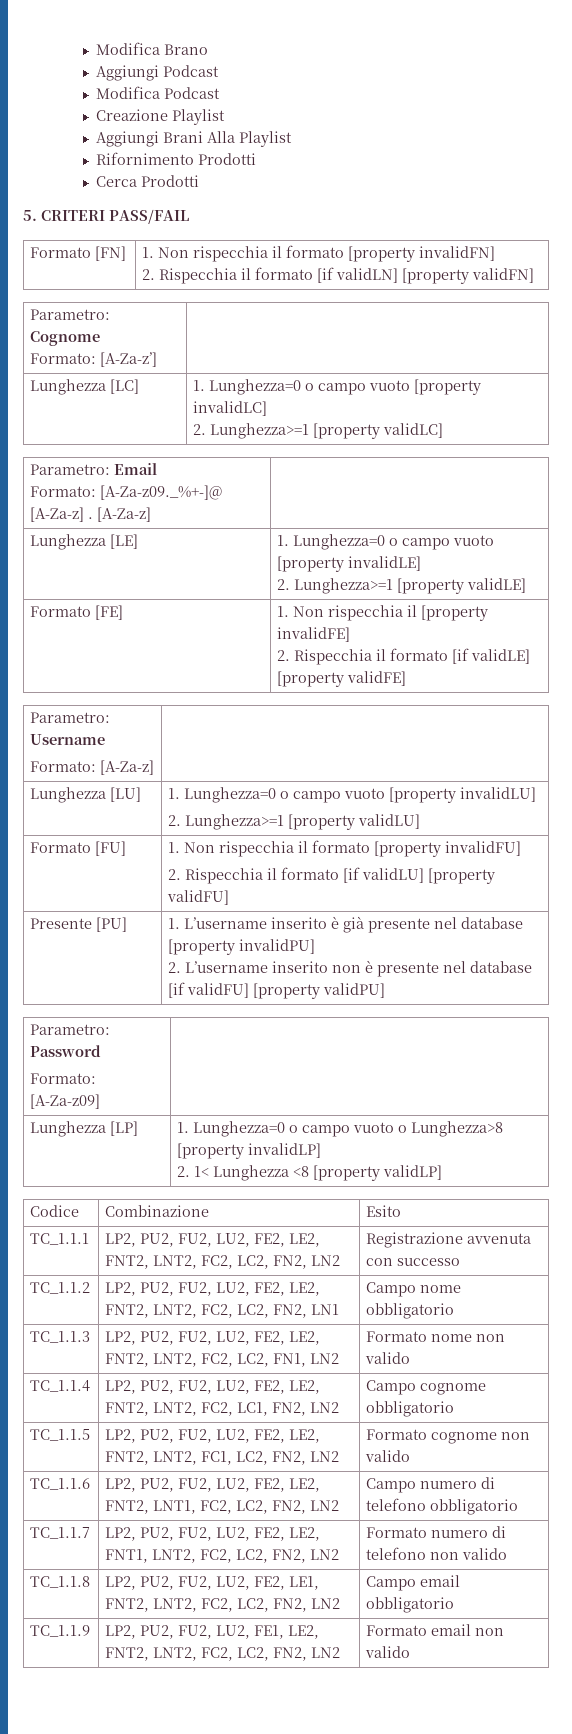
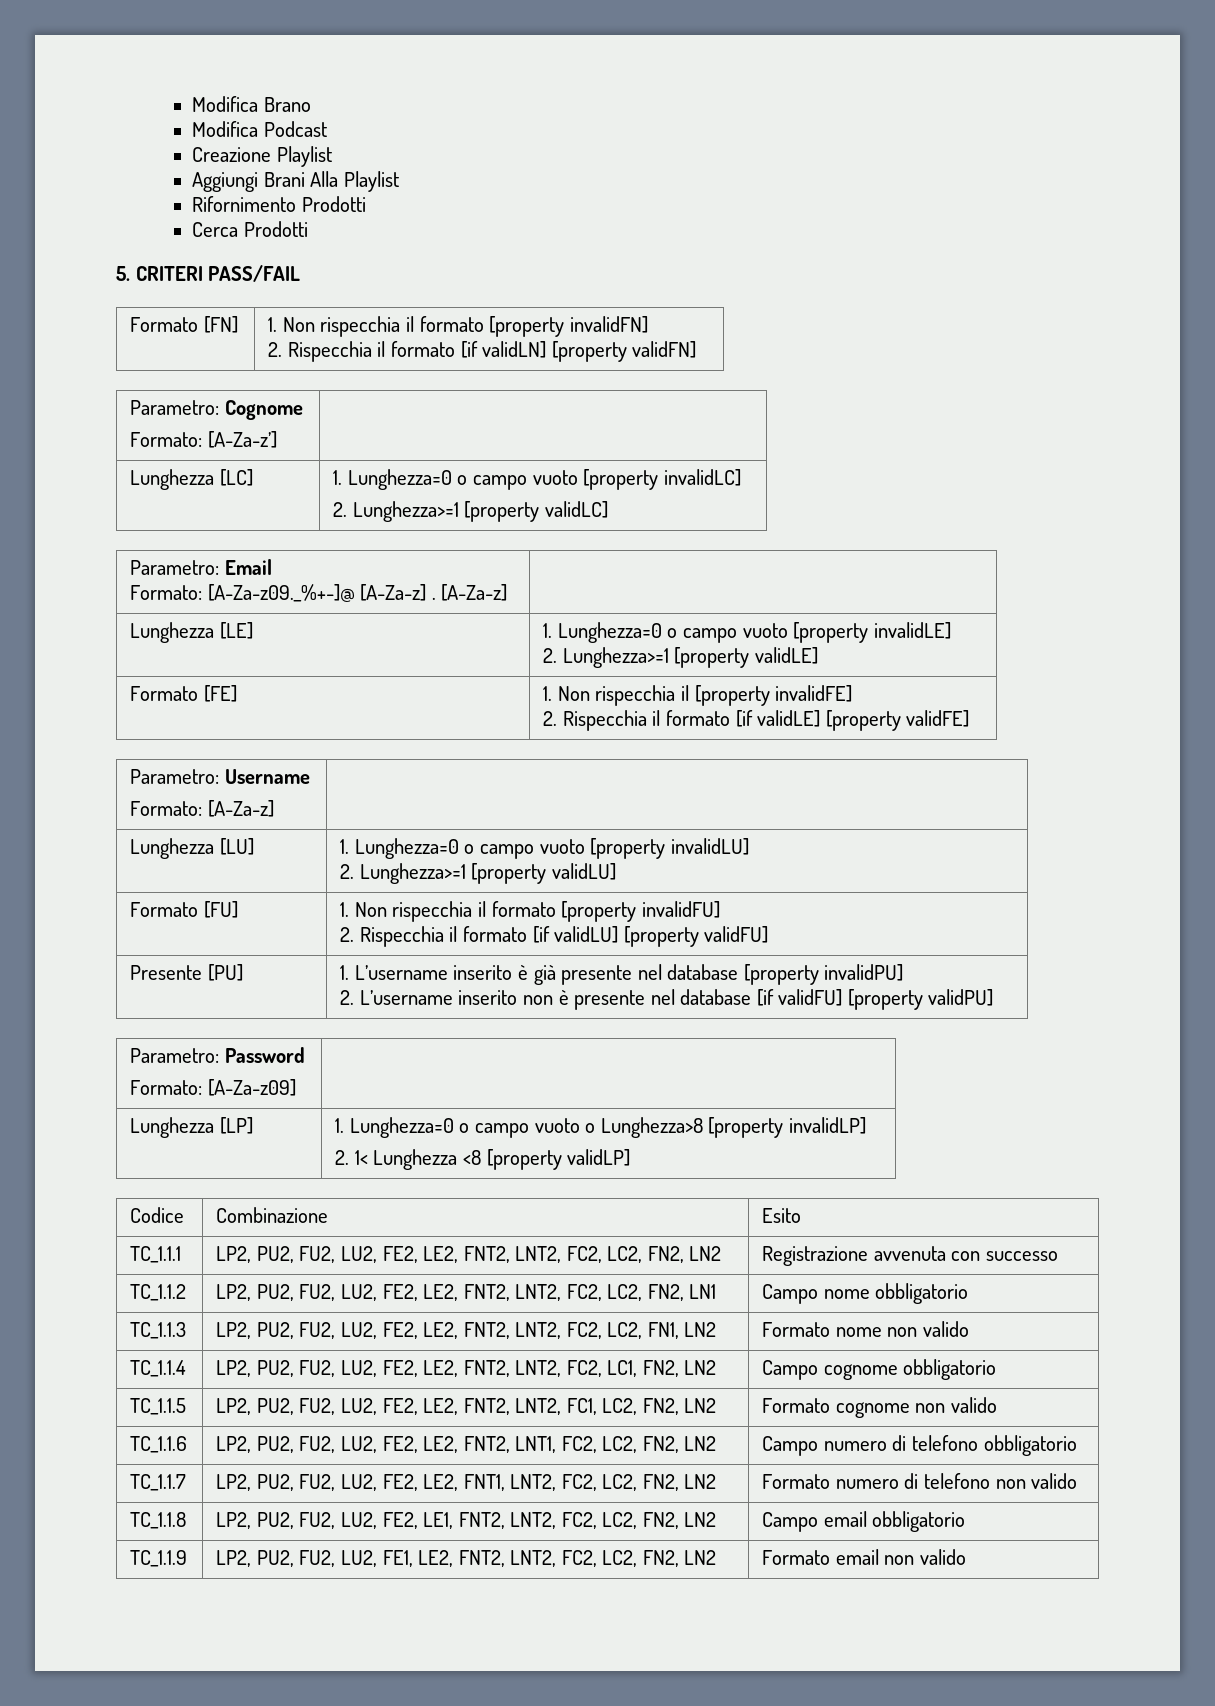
- Aggiungi Podcast

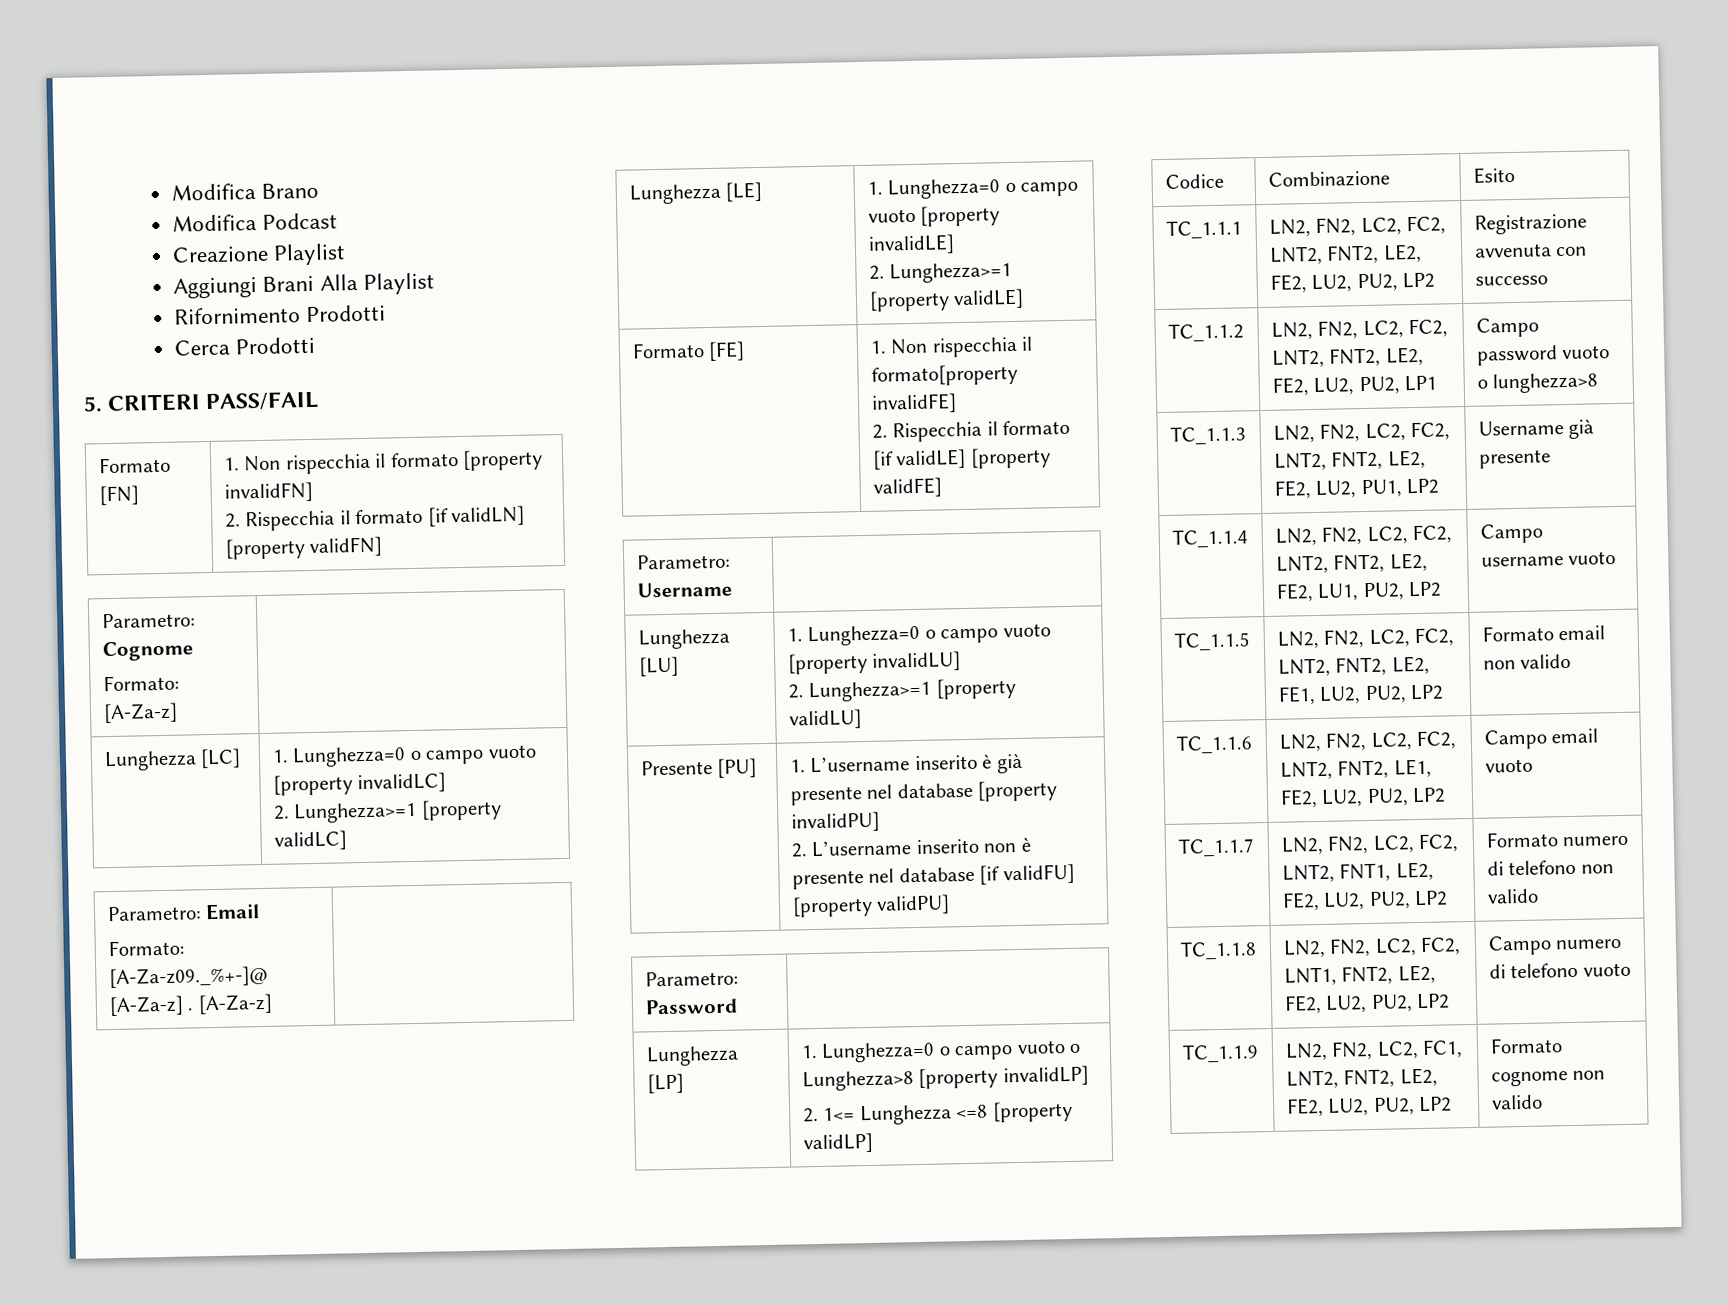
  Parametro: Cognome
- Formato: [A-Za-z’] |
+ Formato: [A-Za-z] |
- Formato [FE] | 1. Non rispecchia il [property invalidFE]
+ Formato [FE] | 1. Non rispecchia il formato[property invalidFE]
- Parametro: Username
- Formato: [A-Za-z] |
+ Parametro: Username |
- Formato [FU] | 1. Non rispecchia il formato [property invalidFU]
- 2. Rispecchia il formato [if validLU] [property validFU]
- Parametro: Password
- Formato: [A-Za-z09] |
+ Parametro: Password |
  Lunghezza [LP] | 1. Lunghezza=0 o campo vuoto o Lunghezza>8 [property invalidLP]
- 2. 1< Lunghezza <8 [property validLP]
+ 2. 1<= Lunghezza <=8 [property validLP]
- TC_1.1.1 | LP2, PU2, FU2, LU2, FE2, LE2, FNT2, LNT2, FC2, LC2, FN2, LN2 | Registrazione avvenuta con successo
+ TC_1.1.1 | LN2, FN2, LC2, FC2, LNT2, FNT2, LE2, FE2, LU2, PU2, LP2 | Registrazione avvenuta con successo
- TC_1.1.2 | LP2, PU2, FU2, LU2, FE2, LE2, FNT2, LNT2, FC2, LC2, FN2, LN1 | Campo nome obbligatorio
- TC_1.1.3 | LP2, PU2, FU2, LU2, FE2, LE2, FNT2, LNT2, FC2, LC2, FN1, LN2 | Formato nome non valido
- TC_1.1.4 | LP2, PU2, FU2, LU2, FE2, LE2, FNT2, LNT2, FC2, LC1, FN2, LN2 | Campo cognome obbligatorio
+ TC_1.1.2 | LN2, FN2, LC2, FC2, LNT2, FNT2, LE2, FE2, LU2, PU2, LP1 | Campo password vuoto o lunghezza>8
+ TC_1.1.3 | LN2, FN2, LC2, FC2, LNT2, FNT2, LE2, FE2, LU2, PU1, LP2 | Username già presente
+ TC_1.1.4 | LN2, FN2, LC2, FC2, LNT2, FNT2, LE2, FE2, LU1, PU2, LP2 | Campo username vuoto
- TC_1.1.5 | LP2, PU2, FU2, LU2, FE2, LE2, FNT2, LNT2, FC1, LC2, FN2, LN2 | Formato cognome non valido
+ TC_1.1.5 | LN2, FN2, LC2, FC2, LNT2, FNT2, LE2, FE1, LU2, PU2, LP2 | Formato email non valido
- TC_1.1.6 | LP2, PU2, FU2, LU2, FE2, LE2, FNT2, LNT1, FC2, LC2, FN2, LN2 | Campo numero di telefono obbligatorio
- TC_1.1.7 | LP2, PU2, FU2, LU2, FE2, LE2, FNT1, LNT2, FC2, LC2, FN2, LN2 | Formato numero di telefono non valido
+ TC_1.1.6 | LN2, FN2, LC2, FC2, LNT2, FNT2, LE1, FE2, LU2, PU2, LP2 | Campo email vuoto
+ TC_1.1.7 | LN2, FN2, LC2, FC2, LNT2, FNT1, LE2, FE2, LU2, PU2, LP2 | Formato numero di telefono non valido
- TC_1.1.8 | LP2, PU2, FU2, LU2, FE2, LE1, FNT2, LNT2, FC2, LC2, FN2, LN2 | Campo email obbligatorio
- TC_1.1.9 | LP2, PU2, FU2, LU2, FE1, LE2, FNT2, LNT2, FC2, LC2, FN2, LN2 | Formato email non valido
+ TC_1.1.8 | LN2, FN2, LC2, FC2, LNT1, FNT2, LE2, FE2, LU2, PU2, LP2 | Campo numero di telefono vuoto
+ TC_1.1.9 | LN2, FN2, LC2, FC1, LNT2, FNT2, LE2, FE2, LU2, PU2, LP2 | Formato cognome non valido

